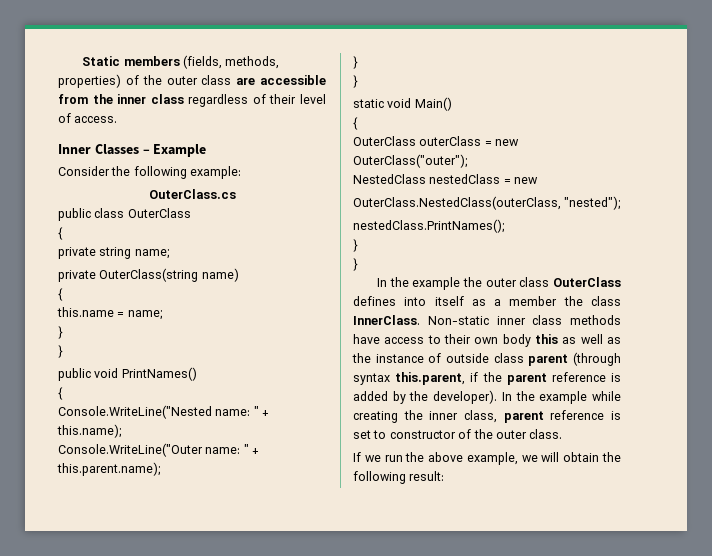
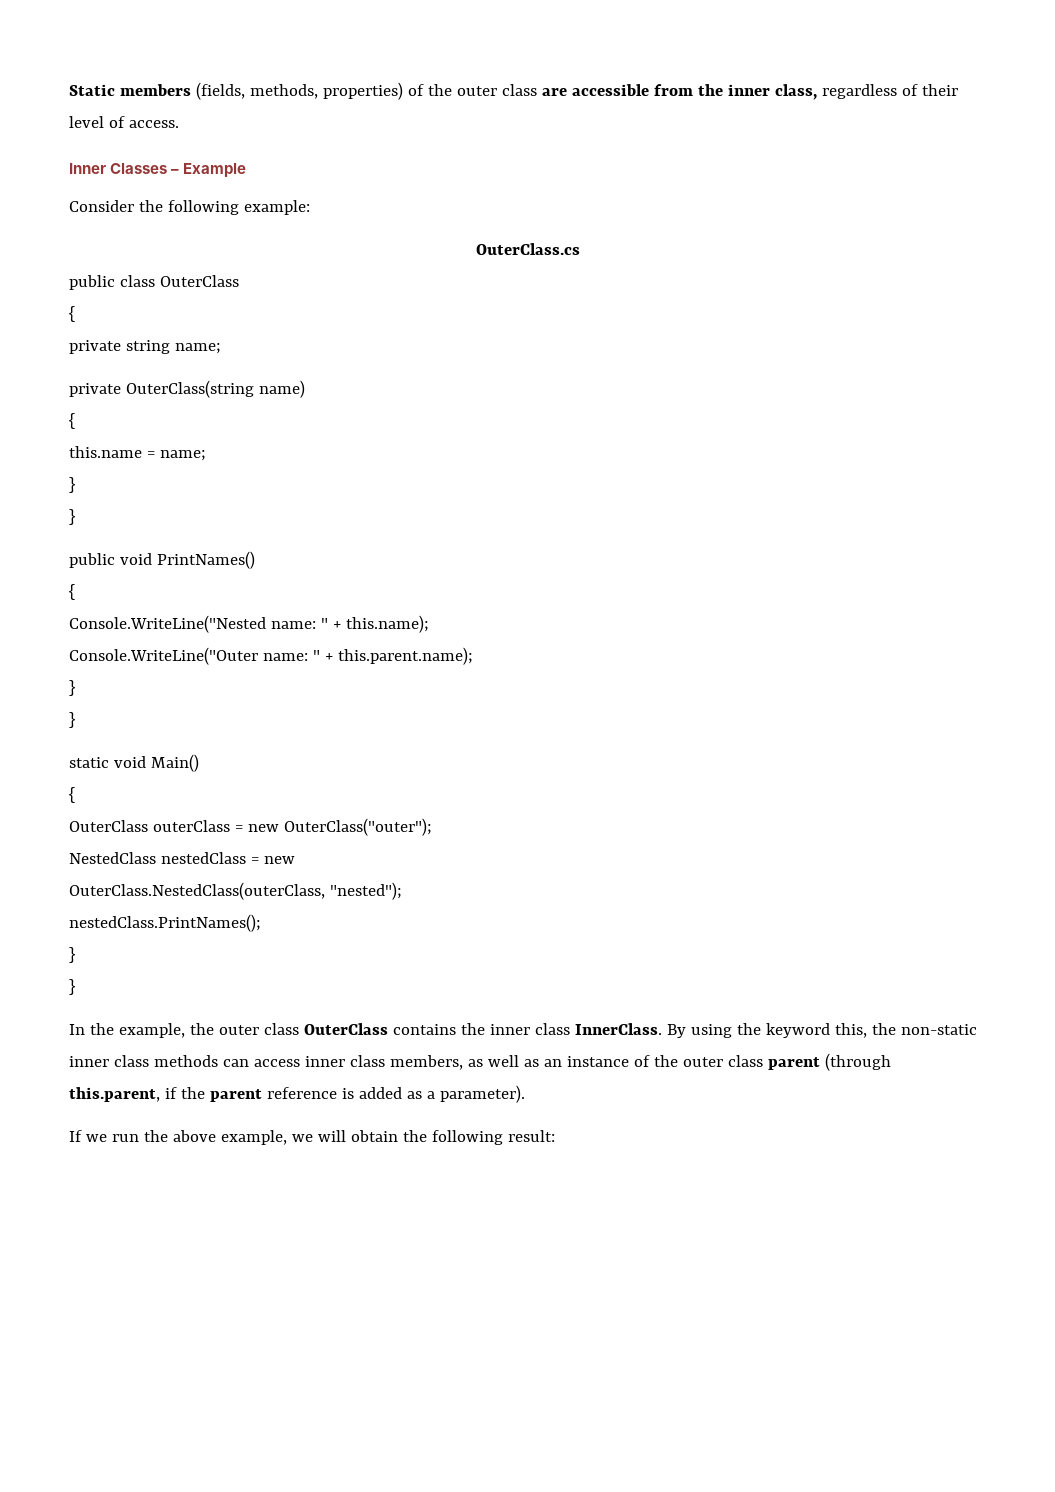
- Static members (fields, methods, properties) of the outer class are accessible from the inner class regardless of their level of access.
+ Static members (fields, methods, properties) of the outer class are accessible from the inner class, regardless of their level of access.
- In the example the outer class OuterClass defines into itself as a member the class InnerClass. Non-static inner class methods have access to their own body this as well as the instance of outside class parent (through syntax this.parent, if the parent reference is added by the developer). In the example while creating the inner class, parent reference is set to constructor of the outer class.
+ In the example, the outer class OuterClass contains the inner class InnerClass. By using the keyword this, the non-static inner class methods can access inner class members, as well as an instance of the outer class parent (through this.parent, if the parent reference is added as a parameter).

